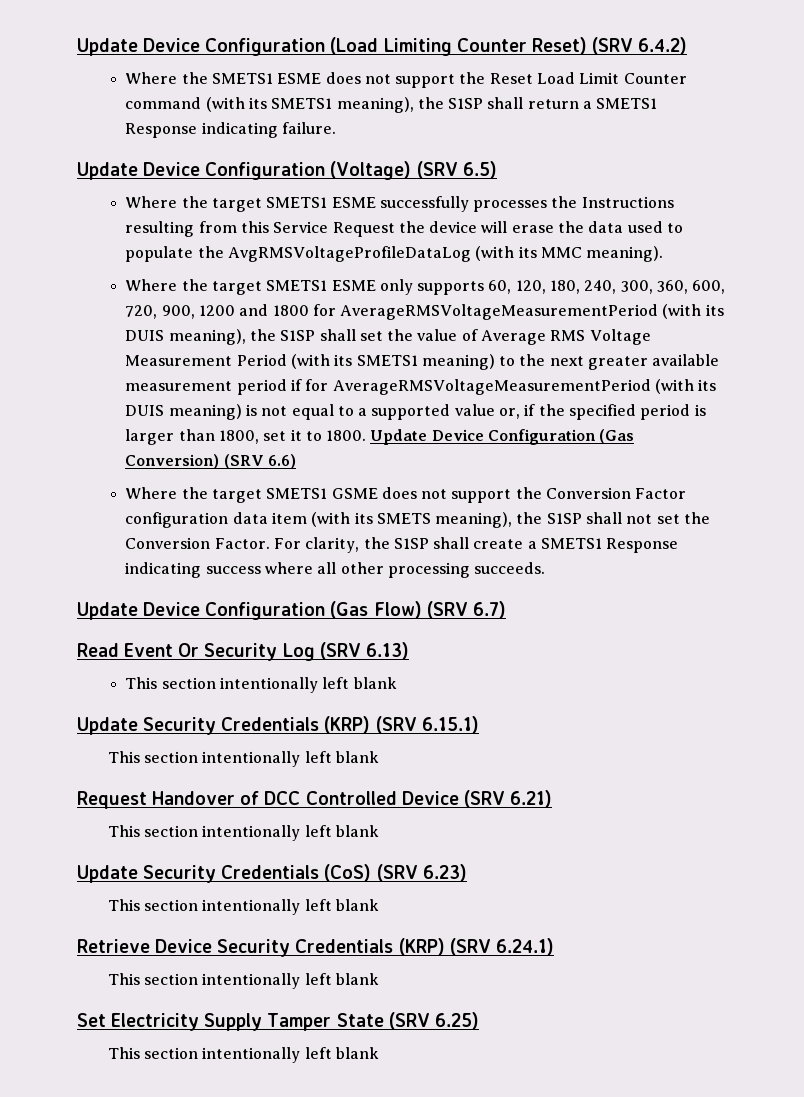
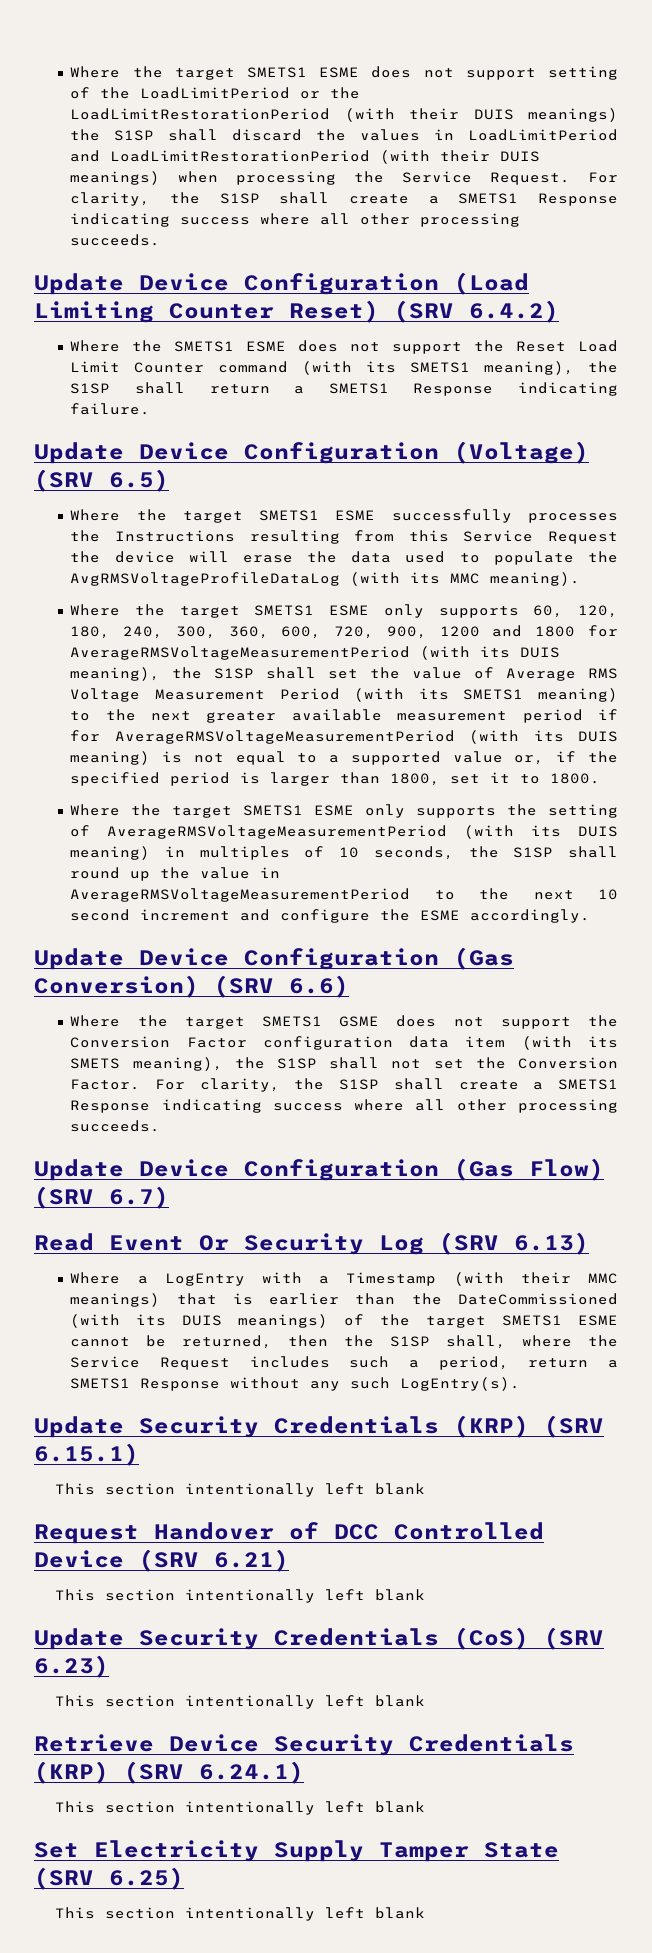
+ Where the target SMETS1 ESME does not support setting of the LoadLimitPeriod or the LoadLimitRestorationPeriod (with their DUIS meanings) the S1SP shall discard the values in LoadLimitPeriod and LoadLimitRestorationPeriod (with their DUIS meanings) when processing the Service Request. For clarity, the S1SP shall create a SMETS1 Response indicating success where all other processing succeeds.
- Where the target SMETS1 ESME only supports 60, 120, 180, 240, 300, 360, 600, 720, 900, 1200 and 1800 for AverageRMSVoltageMeasurementPeriod (with its DUIS meaning), the S1SP shall set the value of Average RMS Voltage Measurement Period (with its SMETS1 meaning) to the next greater available measurement period if for AverageRMSVoltageMeasurementPeriod (with its DUIS meaning) is not equal to a supported value or, if the specified period is larger than 1800, set it to 1800. Update Device Configuration (Gas Conversion) (SRV 6.6)
+ Where the target SMETS1 ESME only supports 60, 120, 180, 240, 300, 360, 600, 720, 900, 1200 and 1800 for AverageRMSVoltageMeasurementPeriod (with its DUIS meaning), the S1SP shall set the value of Average RMS Voltage Measurement Period (with its SMETS1 meaning) to the next greater available measurement period if for AverageRMSVoltageMeasurementPeriod (with its DUIS meaning) is not equal to a supported value or, if the specified period is larger than 1800, set it to 1800.
+ Where the target SMETS1 ESME only supports the setting of AverageRMSVoltageMeasurementPeriod (with its DUIS meaning) in multiples of 10 seconds, the S1SP shall round up the value in AverageRMSVoltageMeasurementPeriod to the next 10 second increment and configure the ESME accordingly.
+ Update Device Configuration (Gas Conversion) (SRV 6.6)
  Read Event Or Security Log (SRV 6.13)
- This section intentionally left blank
+ Where a LogEntry with a Timestamp (with their MMC meanings) that is earlier than the DateCommissioned (with its DUIS meanings) of the target SMETS1 ESME cannot be returned, then the S1SP shall, where the Service Request includes such a period, return a SMETS1 Response without any such LogEntry(s).

